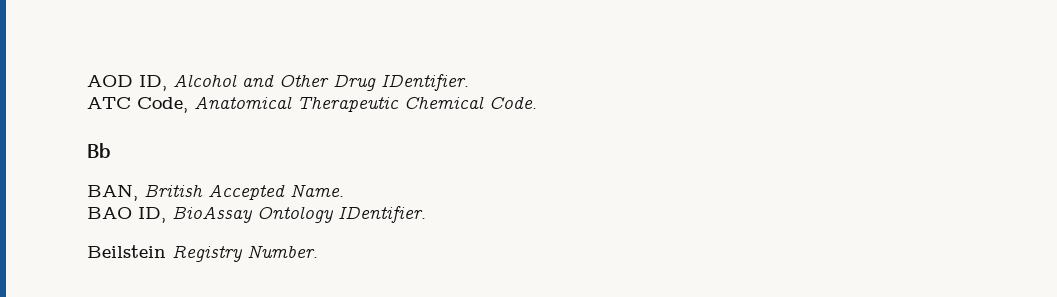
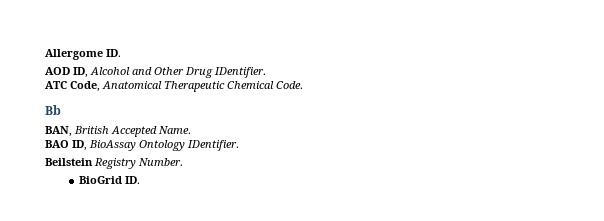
+ Allergome ID.
+ BioGrid ID.

